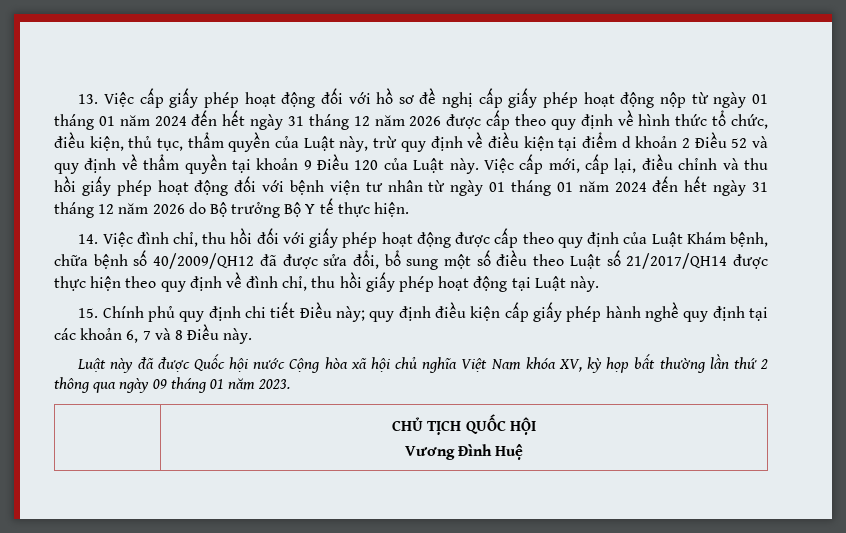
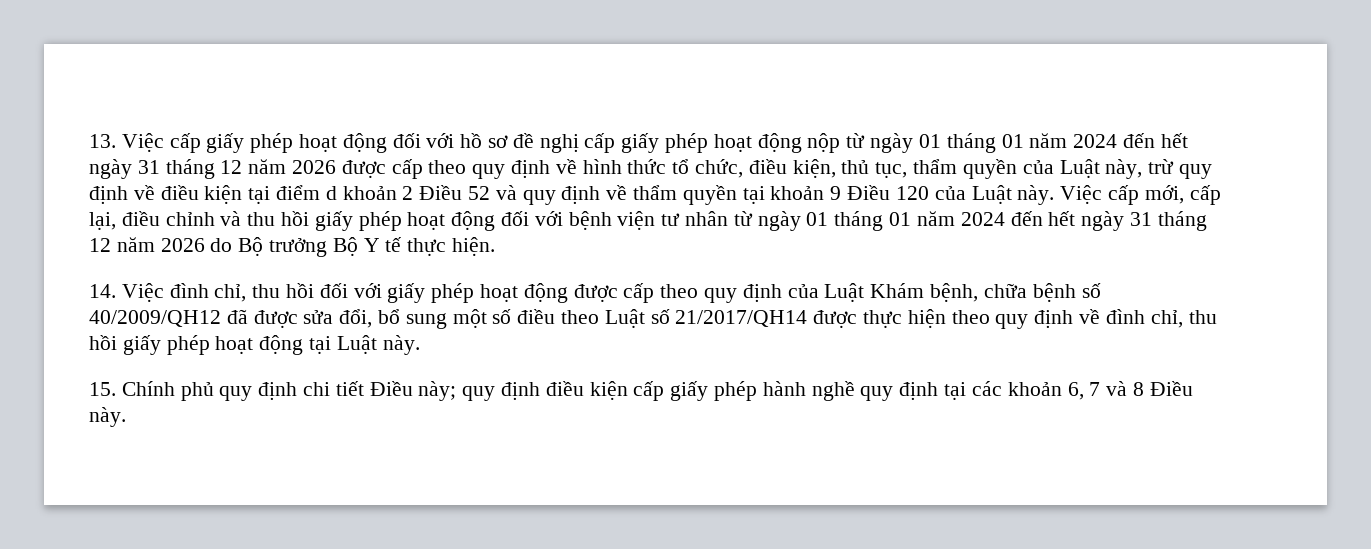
- Luật này đã được Quốc hội nước Cộng hòa xã hội chủ nghĩa Việt Nam khóa XV, kỳ họp bất thường lần thứ 2 thông qua ngày 09 tháng 01 năm 2023.
- | CHỦ TỊCH QUỐC HỘI
- Vương Đình Huệ

